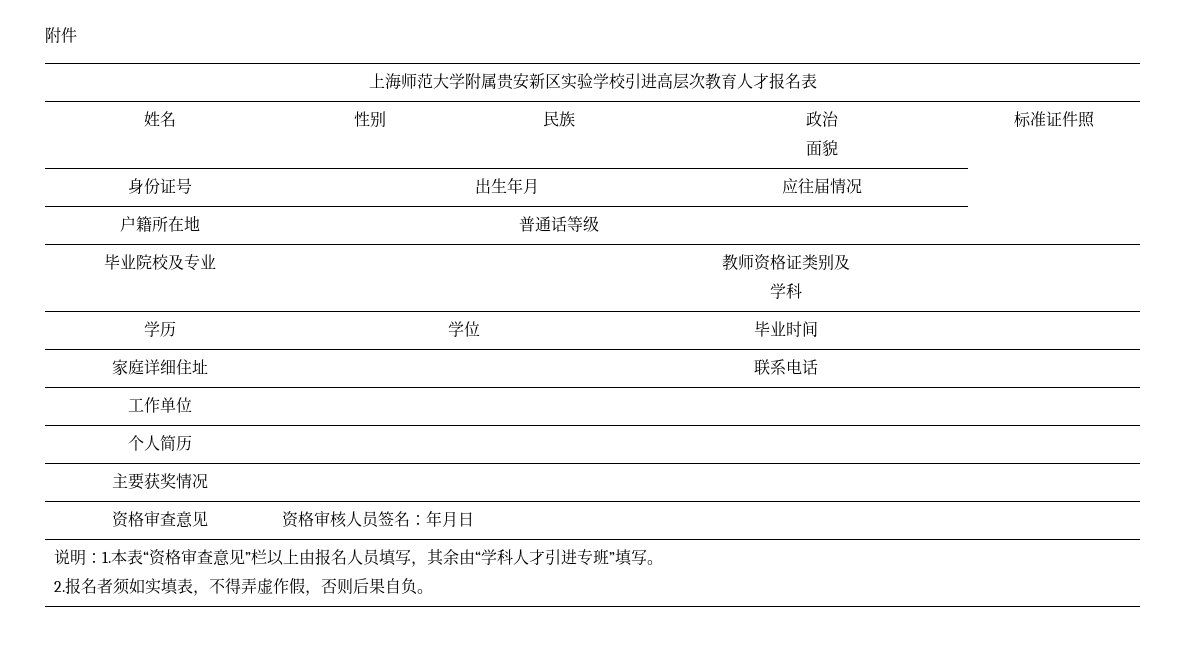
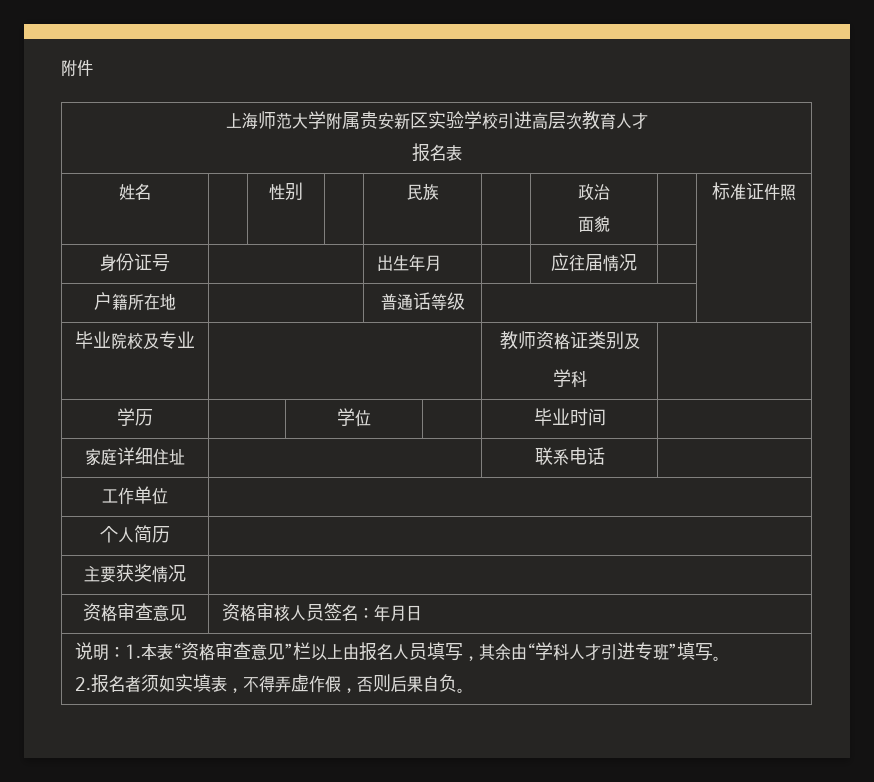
- 上海师范大学附属贵安新区实验学校引进高层次教育人才报名表
+ 上海师范大学附属贵安新区实验学校引进高层次教育人才
+ 报名表

